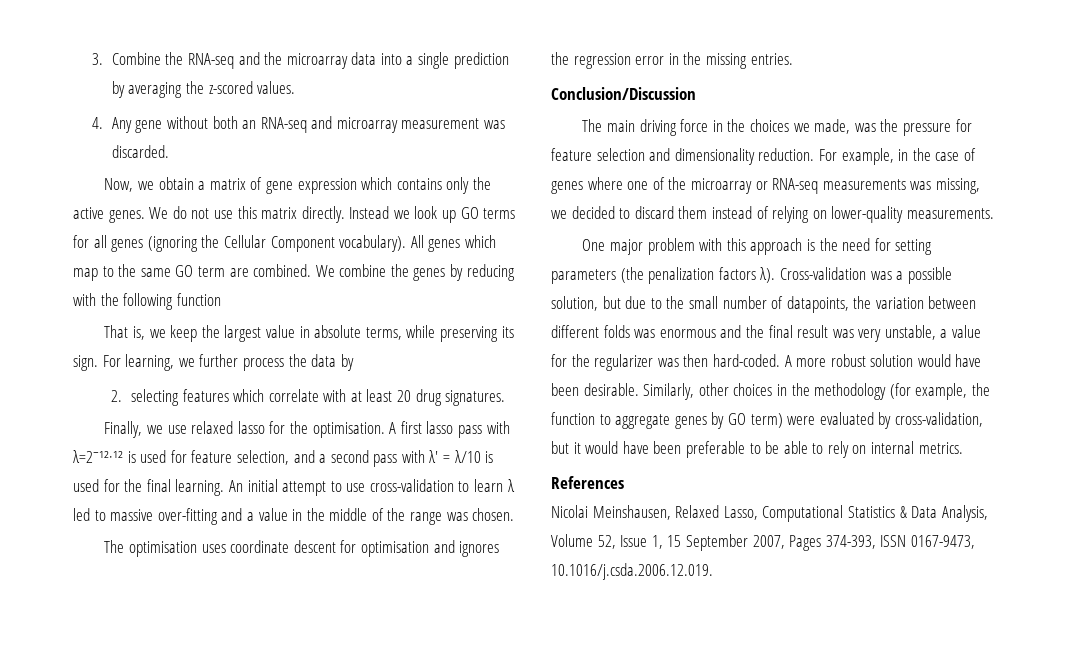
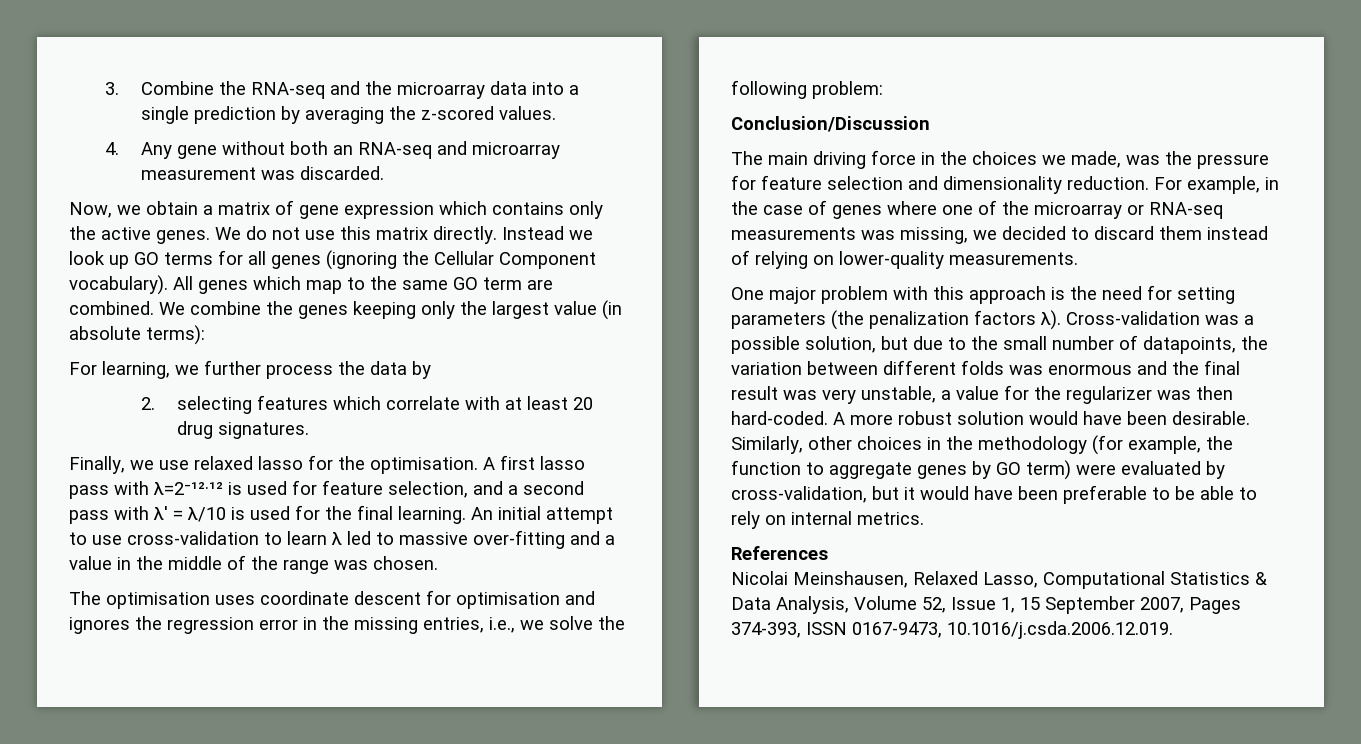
- We combine the genes by reducing with the following function
- That is, we keep the largest value in absolute terms, while preserving its sign. For learning, we further process the data by
+ We combine the genes keeping only the largest value (in absolute terms):
+ For learning, we further process the data by
- The optimisation uses coordinate descent for optimisation and ignores the regression error in the missing entries.
+ The optimisation uses coordinate descent for optimisation and ignores the regression error in the missing entries, i.e., we solve the following problem:

